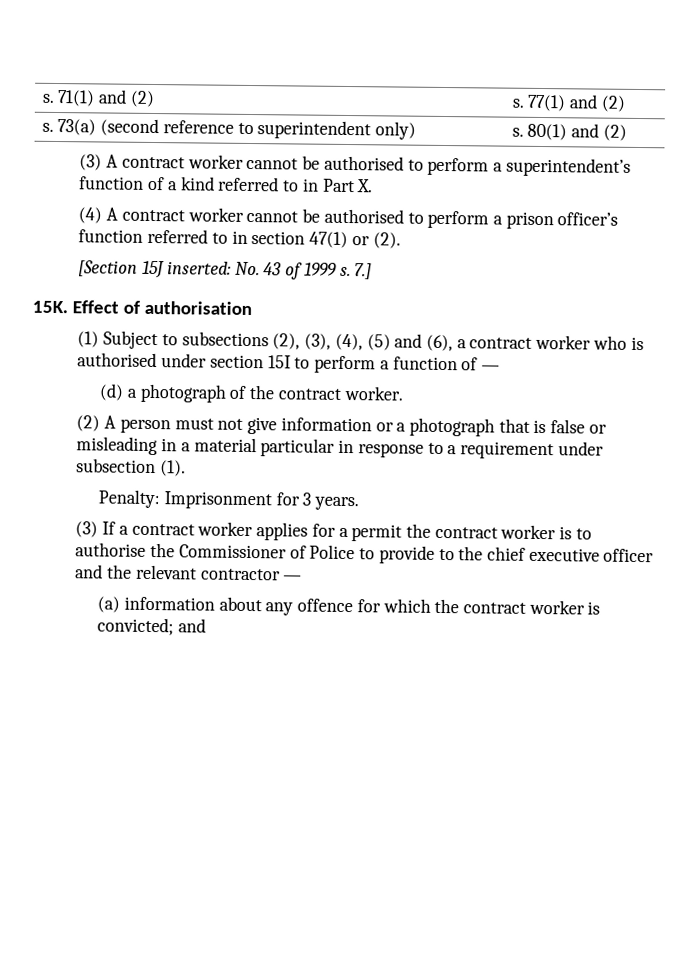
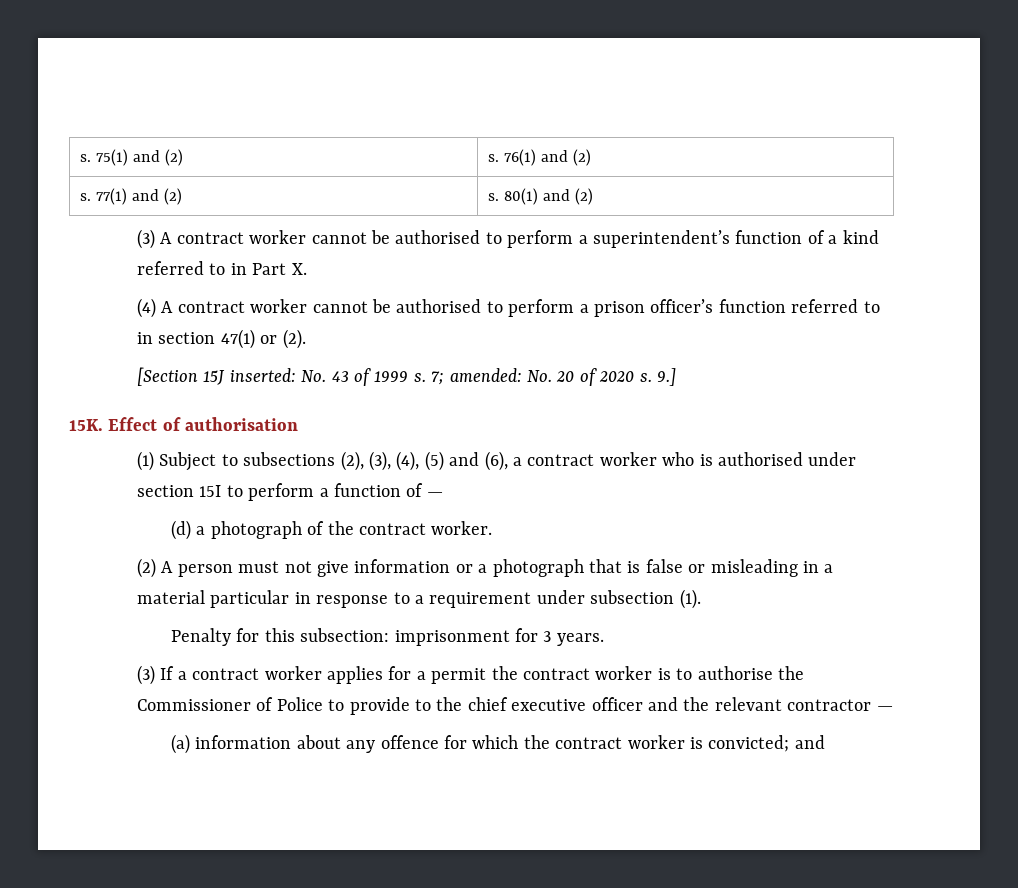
- s. 71(1) and (2) | s. 77(1) and (2)
+ s. 75(1) and (2) | s. 76(1) and (2)
- s. 73(a) (second reference to superintendent only) | s. 80(1) and (2)
+ s. 77(1) and (2) | s. 80(1) and (2)
- 7.]
+ 7; amended: No. 20 of 2020 s. 9.]
- Penalty: Imprisonment for 3 years.
+ Penalty for this subsection: imprisonment for 3 years.

